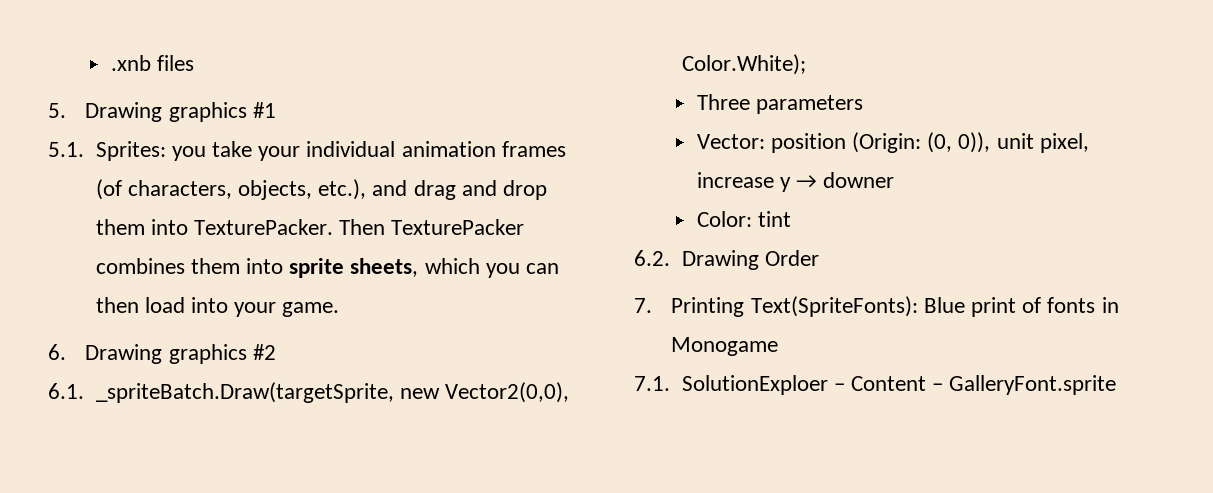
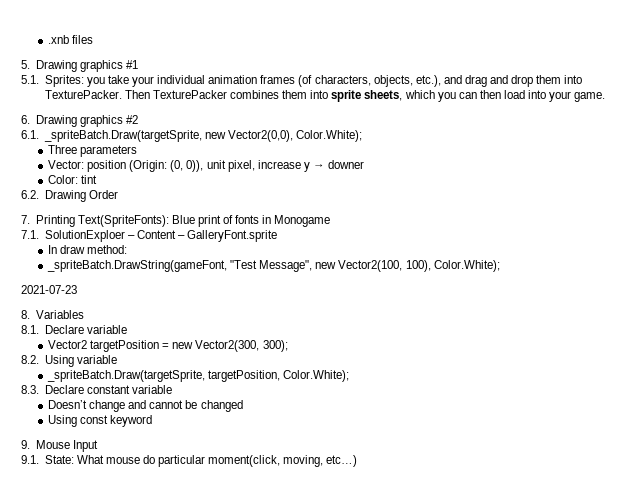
+ In draw method:
+ _spriteBatch.DrawString(gameFont, "Test Message", new Vector2(100, 100), Color.White);
+ 2021-07-23
+ 8. Variables
+ 8.1. Declare variable
+ Vector2 targetPosition = new Vector2(300, 300);
+ 8.2. Using variable
+ _spriteBatch.Draw(targetSprite, targetPosition, Color.White);
+ 8.3. Declare constant variable
+ Doesn’t change and cannot be changed
+ Using const keyword
+ 9. Mouse Input
+ 9.1. State: What mouse do particular moment(click, moving, etc…)

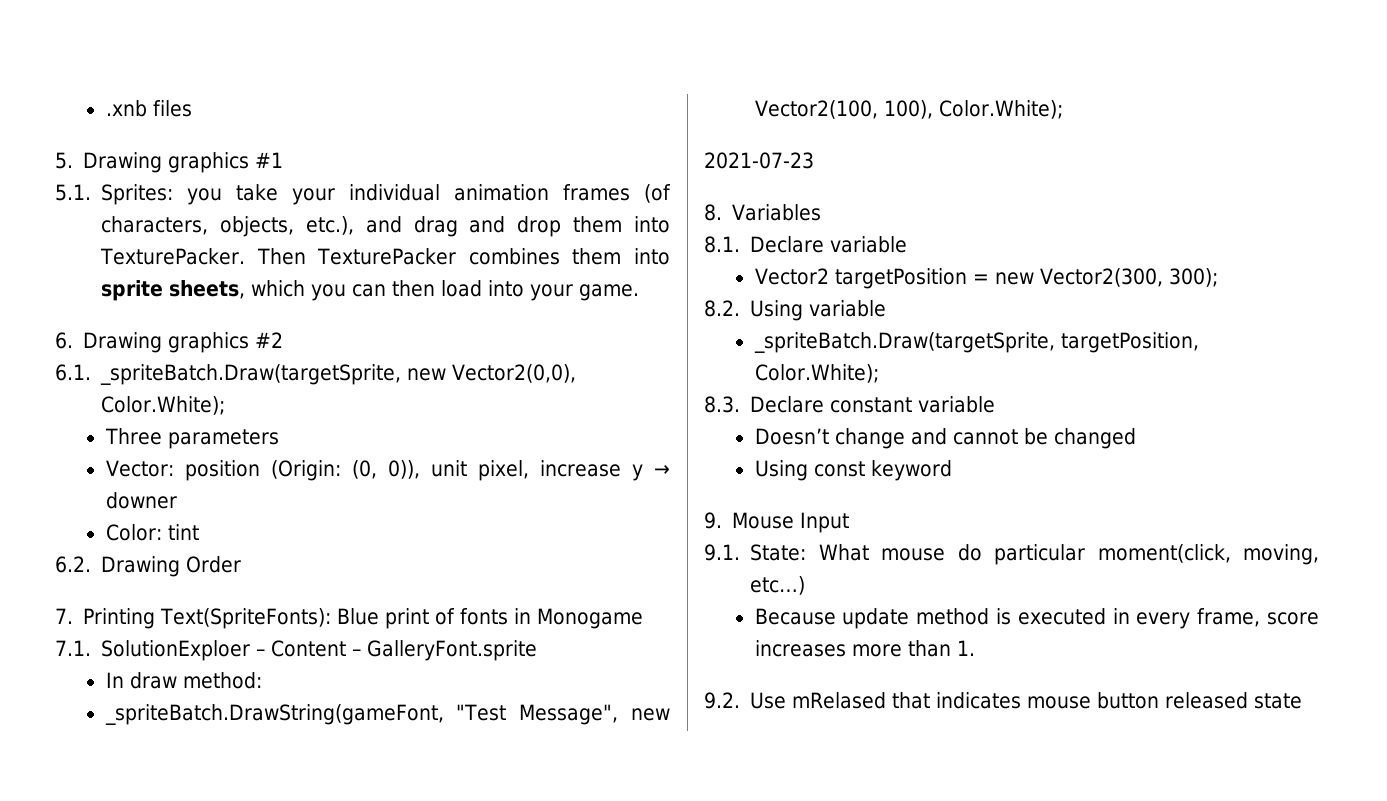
+ Because update method is executed in every frame, score increases more than 1.
+ 9.2. Use mRelased that indicates mouse button released state

